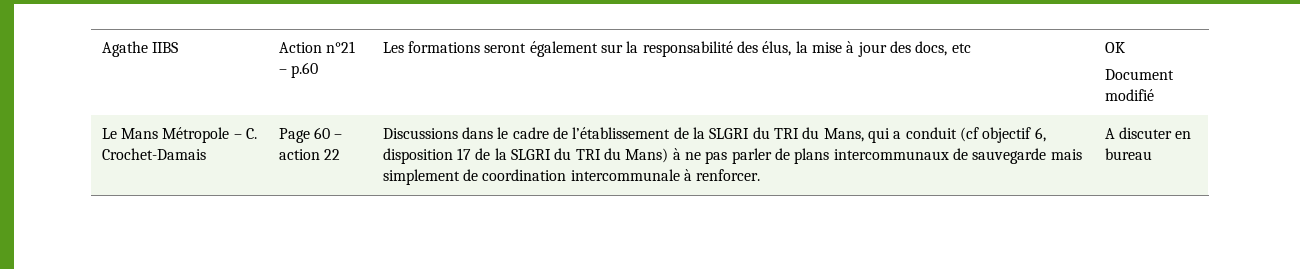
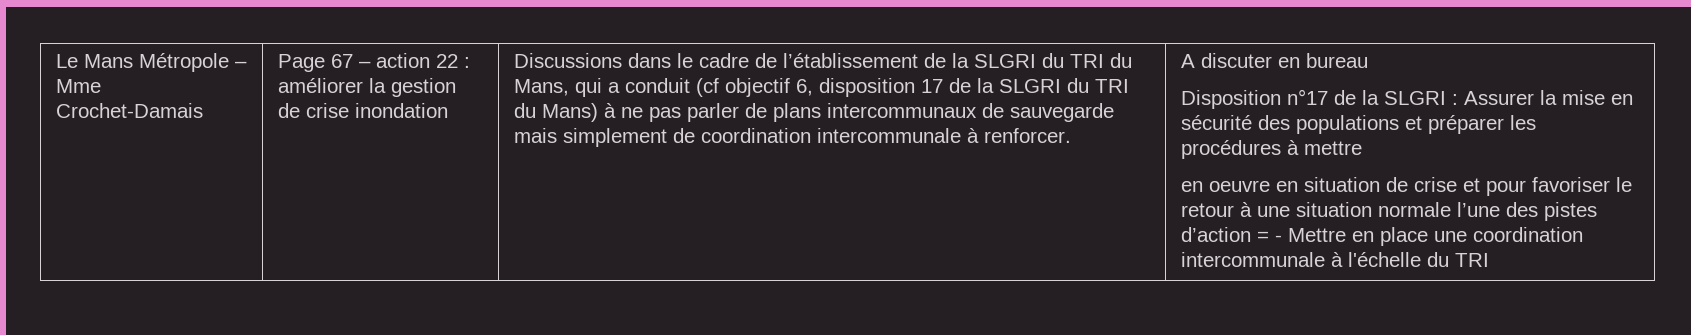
- Agathe IIBS | Action n°21 – p.60 | Les formations seront également sur la responsabilité des élus, la mise à jour des docs, etc | OK
- Document modifié
- Le Mans Métropole – C. Crochet-Damais
+ Le Mans Métropole – Mme Crochet-Damais
- Page 60 – action 22
+ Page 67 – action 22 : améliorer la gestion de crise inondation
+ Disposition n°17 de la SLGRI : Assurer la mise en sécurité des populations et préparer les procédures à mettre
+ en oeuvre en situation de crise et pour favoriser le retour à une situation normale l’une des pistes d’action = - Mettre en place une coordination intercommunale à l'échelle du TRI

